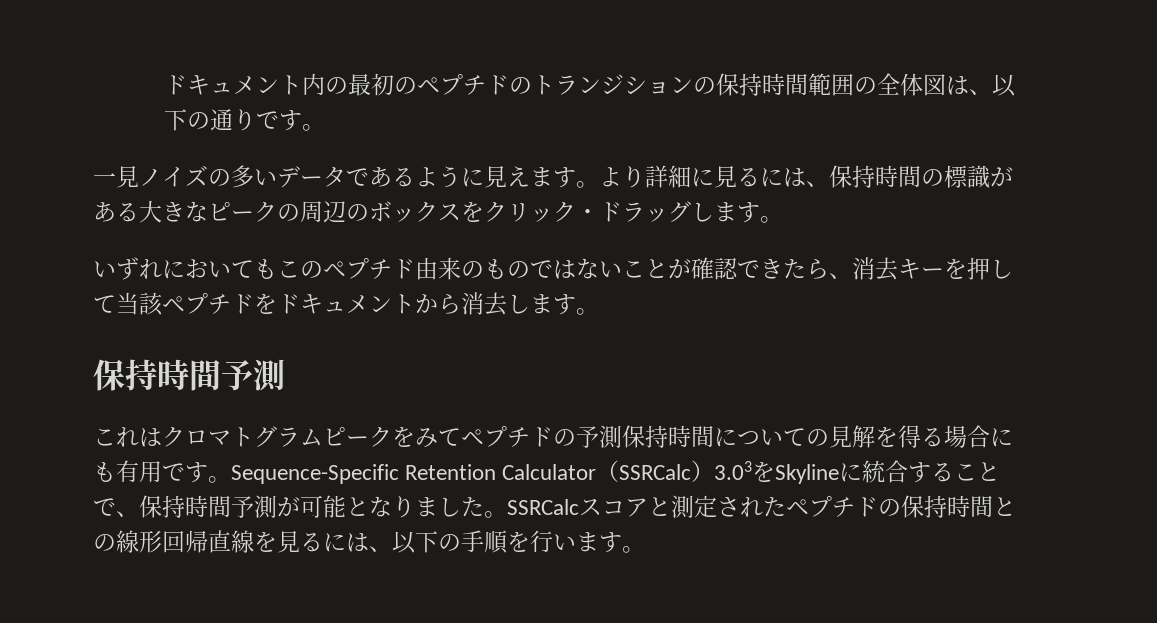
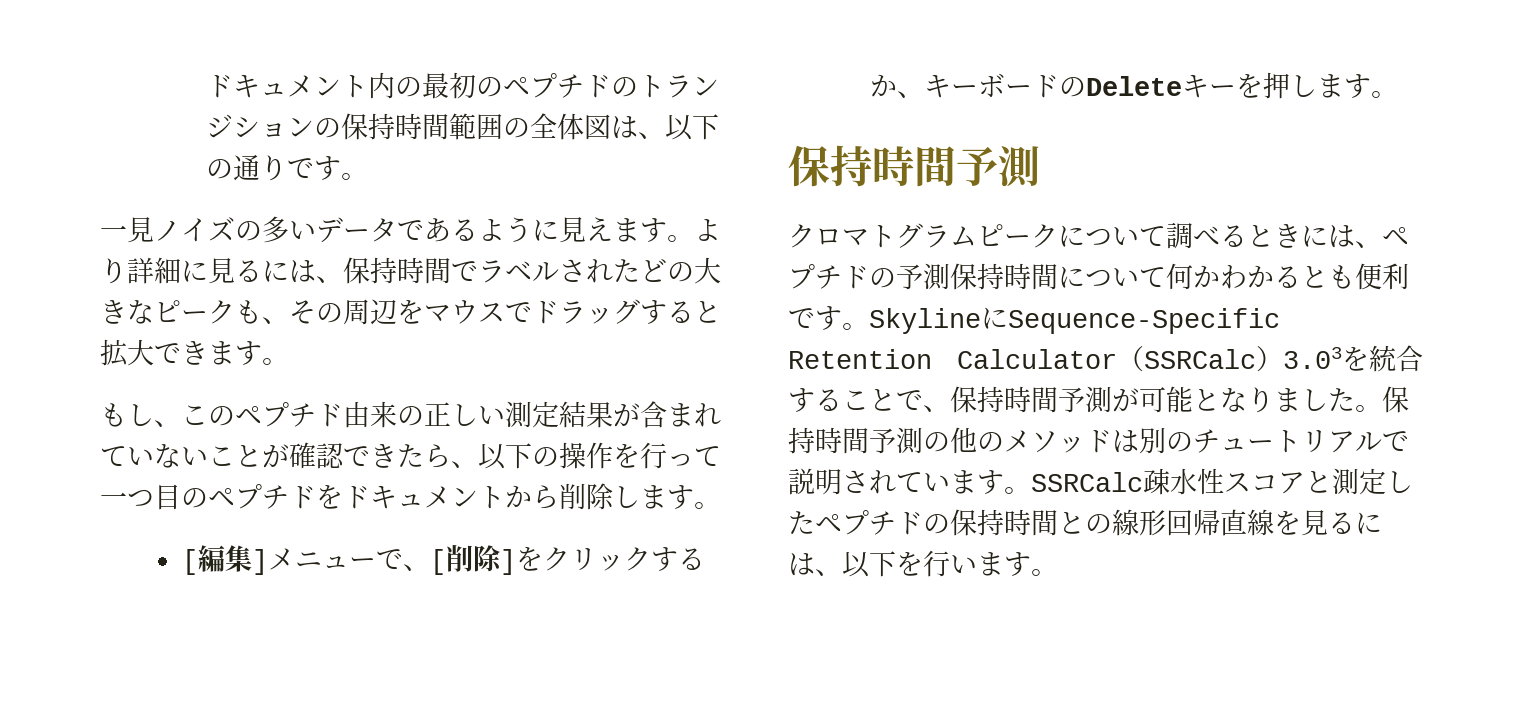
- より詳細に見るには、保持時間の標識がある大きなピークの周辺のボックスをクリック・ドラッグします。
- いずれにおいてもこのペプチド由来のものではないことが確認できたら、消去キーを押して当該ペプチドをドキュメントから消去します。
+ より詳細に見るには、保持時間でラベルされたどの大きなピークも、その周辺をマウスでドラッグすると拡大できます。
+ もし、このペプチド由来の正しい測定結果が含まれていないことが確認できたら、以下の操作を行って一つ目のペプチドをドキュメントから削除します。
+ [編集]メニューで、[削除]をクリックするか、キーボードのDeleteキーを押します。
- これはクロマトグラムピークをみてペプチドの予測保持時間についての見解を得る場合にも有用です。Sequence-Specific Retention Calculator（SSRCalc）3.03をSkylineに統合することで、保持時間予測が可能となりました。
+ クロマトグラムピークについて調べるときには、ペプチドの予測保持時間について何かわかるとも便利です。SkylineにSequence-Specific Retention Calculator（SSRCalc）3.03を統合することで、保持時間予測が可能となりました。
- SSRCalcスコアと測定されたペプチドの保持時間との線形回帰直線を見るには、以下の手順を行います。
+ 保持時間予測の他のメソッドは別のチュートリアルで説明されています。SSRCalc疎水性スコアと測定したペプチドの保持時間との線形回帰直線を見るには、以下を行います。

